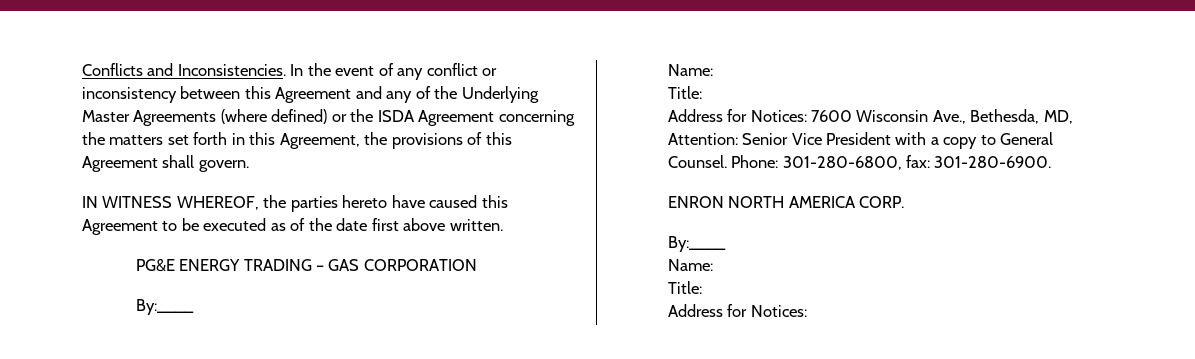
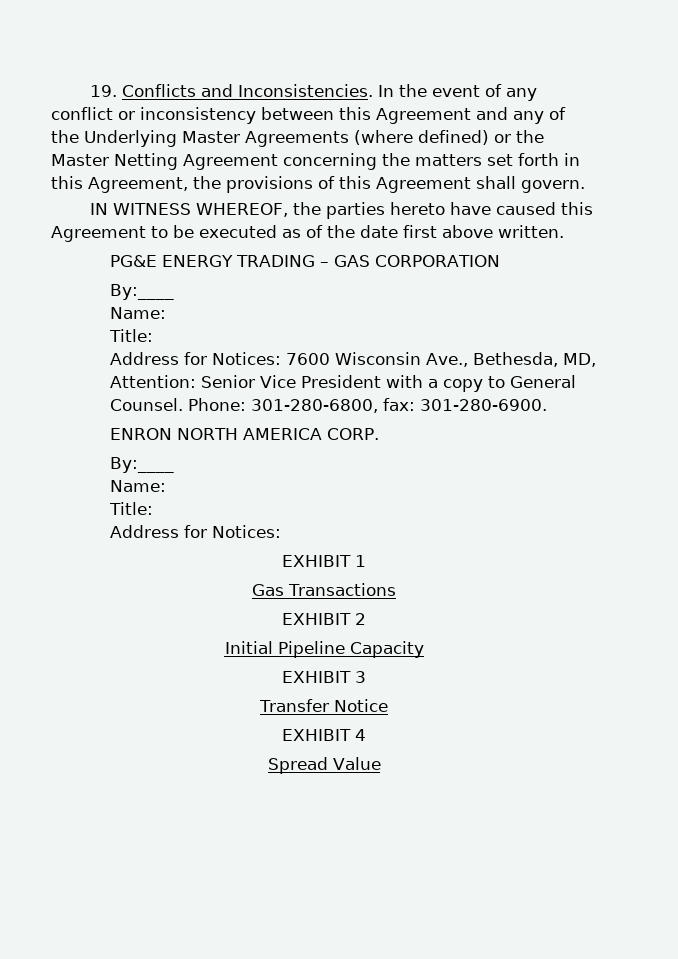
- Conflicts and Inconsistencies.
+ 19. Conflicts and Inconsistencies.
- In the event of any conflict or inconsistency between this Agreement and any of the Underlying Master Agreements (where defined) or the ISDA Agreement concerning the matters set forth in this Agreement, the provisions of this Agreement shall govern.
+ In the event of any conflict or inconsistency between this Agreement and any of the Underlying Master Agreements (where defined) or the Master Netting Agreement concerning the matters set forth in this Agreement, the provisions of this Agreement shall govern.
+ EXHIBIT 1
+ Gas Transactions
+ EXHIBIT 2
+ Initial Pipeline Capacity
+ EXHIBIT 3
+ Transfer Notice
+ EXHIBIT 4
+ Spread Value

